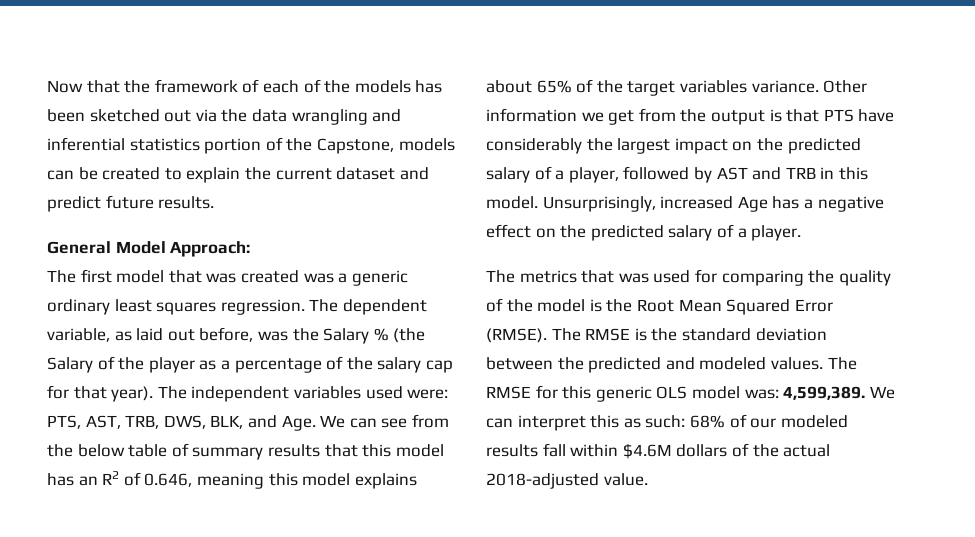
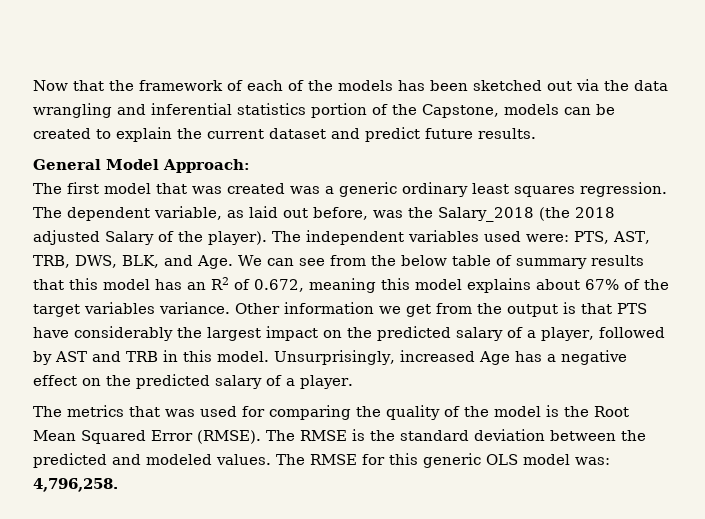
- The dependent variable, as laid out before, was the Salary % (the Salary of the player as a percentage of the salary cap for that year).
+ The dependent variable, as laid out before, was the Salary_2018 (the 2018 adjusted Salary of the player).
- The independent variables used were: PTS, AST, TRB, DWS, BLK, and Age. We can see from the below table of summary results that this model has an R2 of 0.646, meaning this model explains about 65% of the target variables variance.
+ The independent variables used were: PTS, AST, TRB, DWS, BLK, and Age. We can see from the below table of summary results that this model has an R2 of 0.672, meaning this model explains about 67% of the target variables variance.
- The RMSE for this generic OLS model was: 4,599,389. We can interpret this as such: 68% of our modeled results fall within $4.6M dollars of the actual 2018-adjusted value.
+ The RMSE for this generic OLS model was: 4,796,258.

